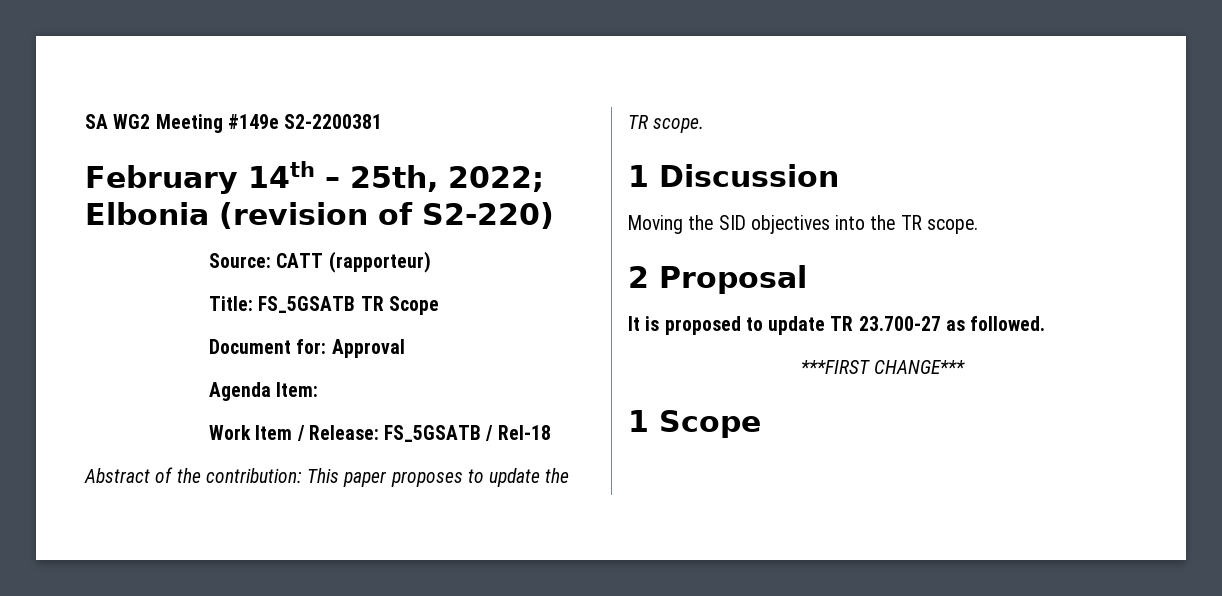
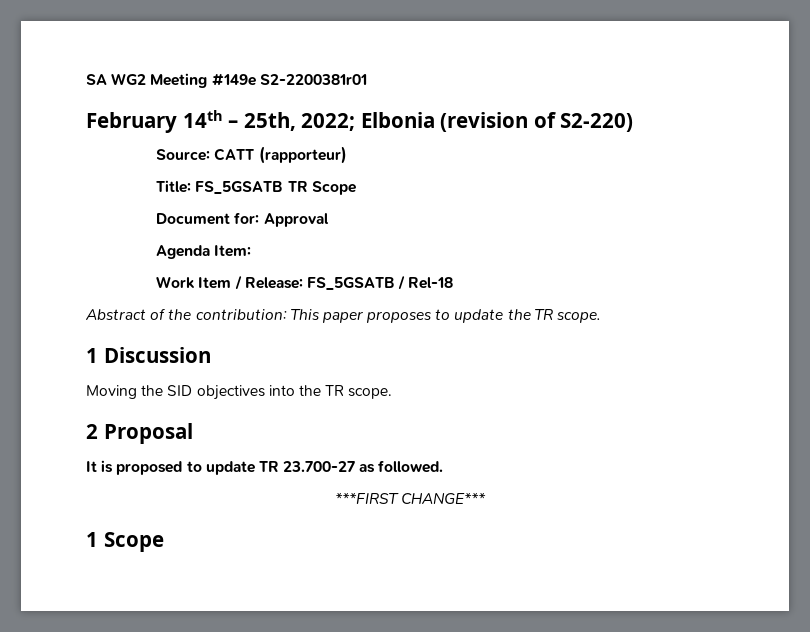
- SA WG2 Meeting #149e S2-2200381
+ SA WG2 Meeting #149e S2-2200381r01

